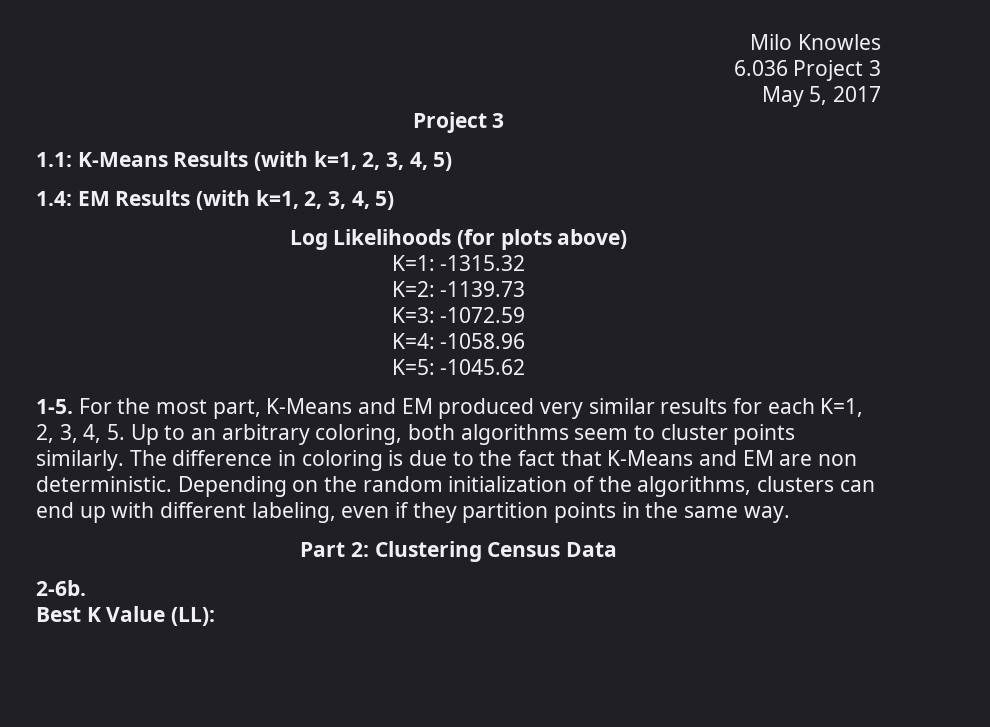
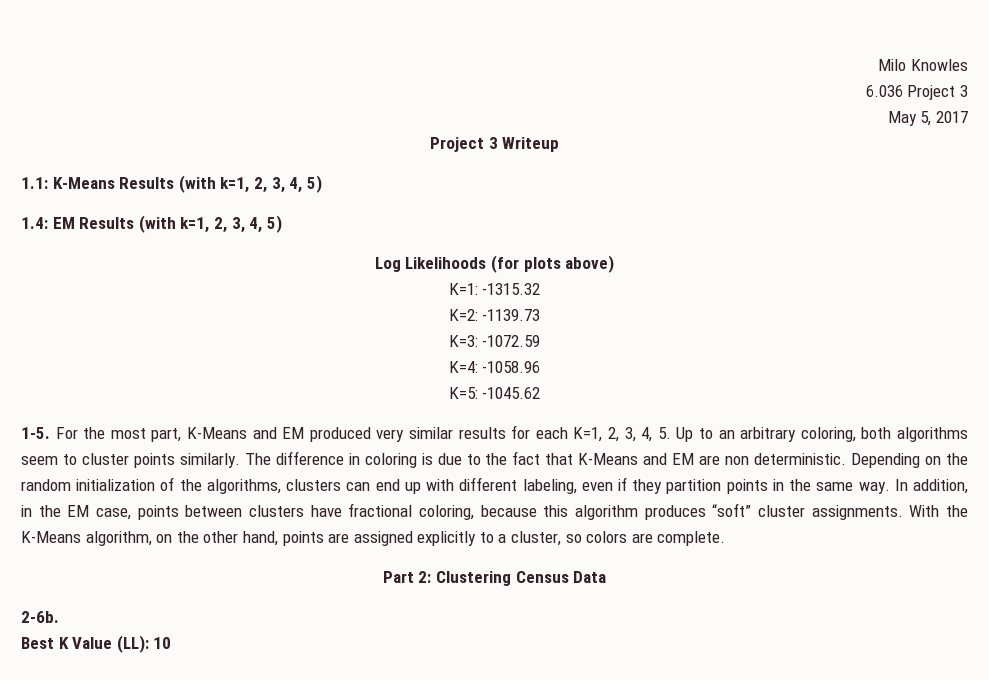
  May 5, 2017
- Project 3
+ Project 3 Writeup
+ In addition, in the EM case, points between clusters have fractional coloring, because this algorithm produces “soft” cluster assignments. With the K-Means algorithm, on the other hand, points are assigned explicitly to a cluster, so colors are complete.
- Best K Value (LL):
+ Best K Value (LL): 10

